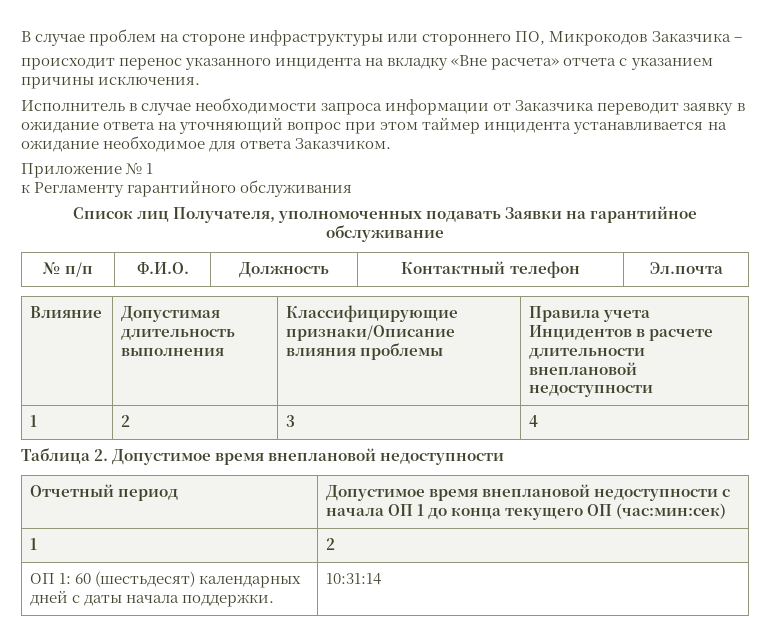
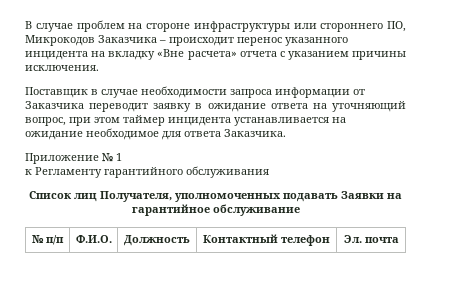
- В случае проблем на стороне инфраструктуры или стороннего ПО, Микрокодов Заказчика –
- происходит перенос указанного инцидента на вкладку «Вне расчета» отчета с указанием причины исключения.
+ В случае проблем на стороне инфраструктуры или стороннего ПО, Микрокодов Заказчика – происходит перенос указанного инцидента на вкладку «Вне расчета» отчета с указанием причины исключения.
- Исполнитель в случае необходимости запроса информации от Заказчика переводит заявку в ожидание ответа на уточняющий вопрос при этом таймер инцидента устанавливается на ожидание необходимое для ответа Заказчиком.
+ Поставщик в случае необходимости запроса информации от Заказчика переводит заявку в ожидание ответа на уточняющий вопрос, при этом таймер инцидента устанавливается на ожидание необходимое для ответа Заказчика.
- № п/п | Ф.И.О. | Должность | Контактный телефон | Эл.почта
- Влияние | Допустимая длительность выполнения | Классифицирующие признаки/Описание влияния проблемы | Правила учета Инцидентов в расчете длительности внеплановой недоступности
- 1 | 2 | 3 | 4
- Таблица 2. Допустимое время внеплановой недоступности
- Отчетный период | Допустимое время внеплановой недоступности с начала ОП 1 до конца текущего ОП (час:мин:сек)
- 1 | 2
- ОП 1: 60 (шестьдесят) календарных дней с даты начала поддержки. | 10:31:14
+ № п/п | Ф.И.О. | Должность | Контактный телефон | Эл. почта

